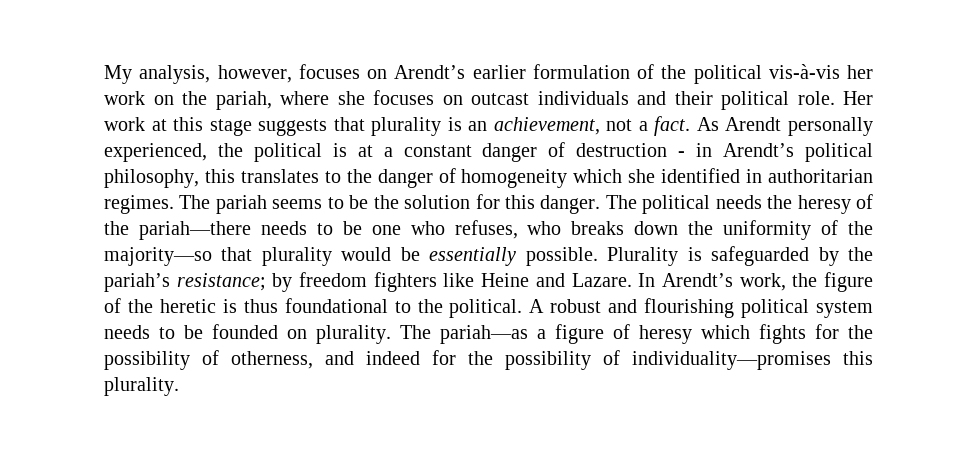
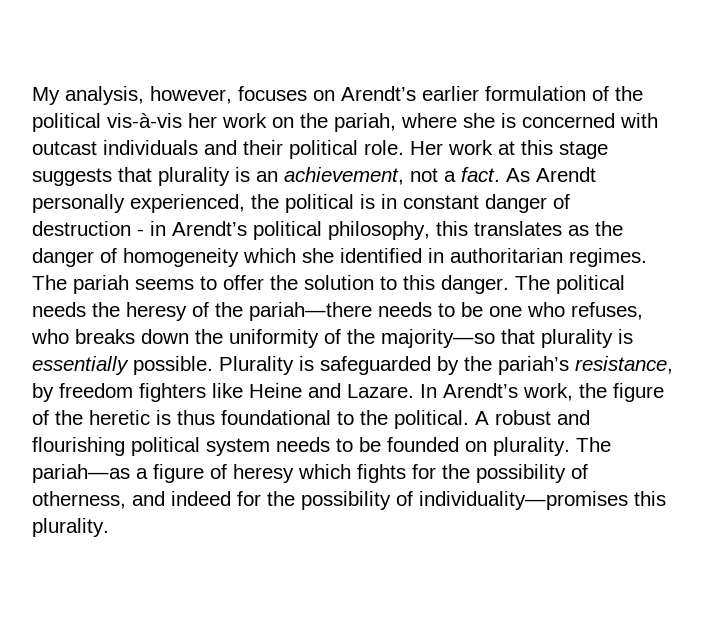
- My analysis, however, focuses on Arendt’s earlier formulation of the political vis-à-vis her work on the pariah, where she focuses on outcast individuals and their political role.
+ My analysis, however, focuses on Arendt’s earlier formulation of the political vis-à-vis her work on the pariah, where she is concerned with outcast individuals and their political role.
- As Arendt personally experienced, the political is at a constant danger of destruction - in Arendt’s political philosophy, this translates to the danger of homogeneity which she identified in authoritarian regimes.
+ As Arendt personally experienced, the political is in constant danger of destruction - in Arendt’s political philosophy, this translates as the danger of homogeneity which she identified in authoritarian regimes.
- The pariah seems to be the solution for this danger.
+ The pariah seems to offer the solution to this danger.
- The political needs the heresy of the pariah—there needs to be one who refuses, who breaks down the uniformity of the majority—so that plurality would be essentially possible.
+ The political needs the heresy of the pariah—there needs to be one who refuses, who breaks down the uniformity of the majority—so that plurality is essentially possible.
- Plurality is safeguarded by the pariah’s resistance; by freedom fighters like Heine and Lazare.
+ Plurality is safeguarded by the pariah’s resistance, by freedom fighters like Heine and Lazare.

